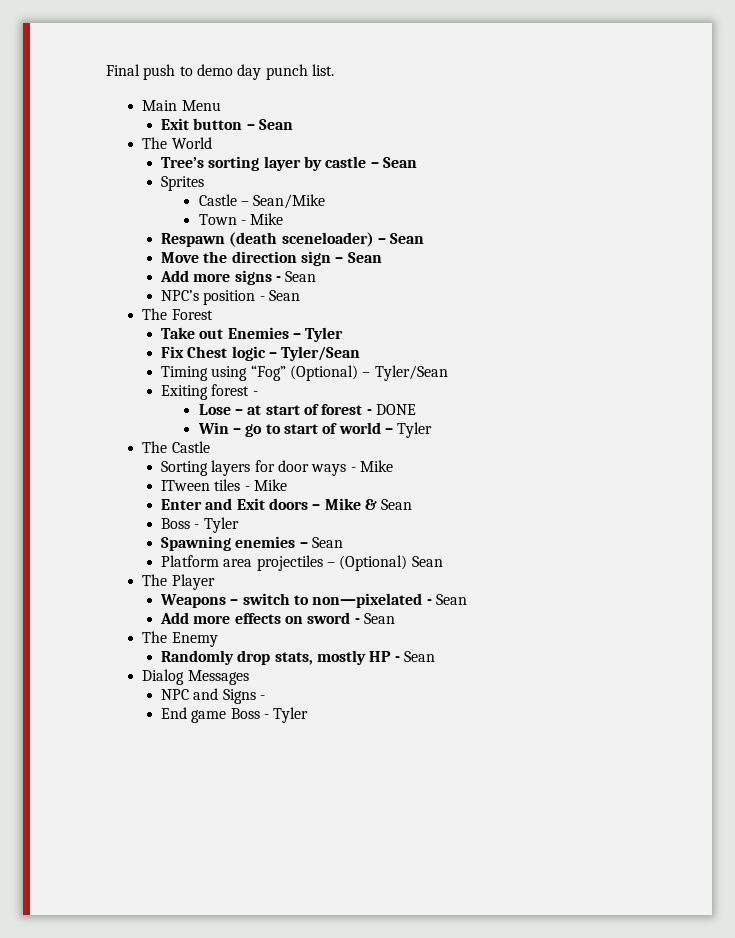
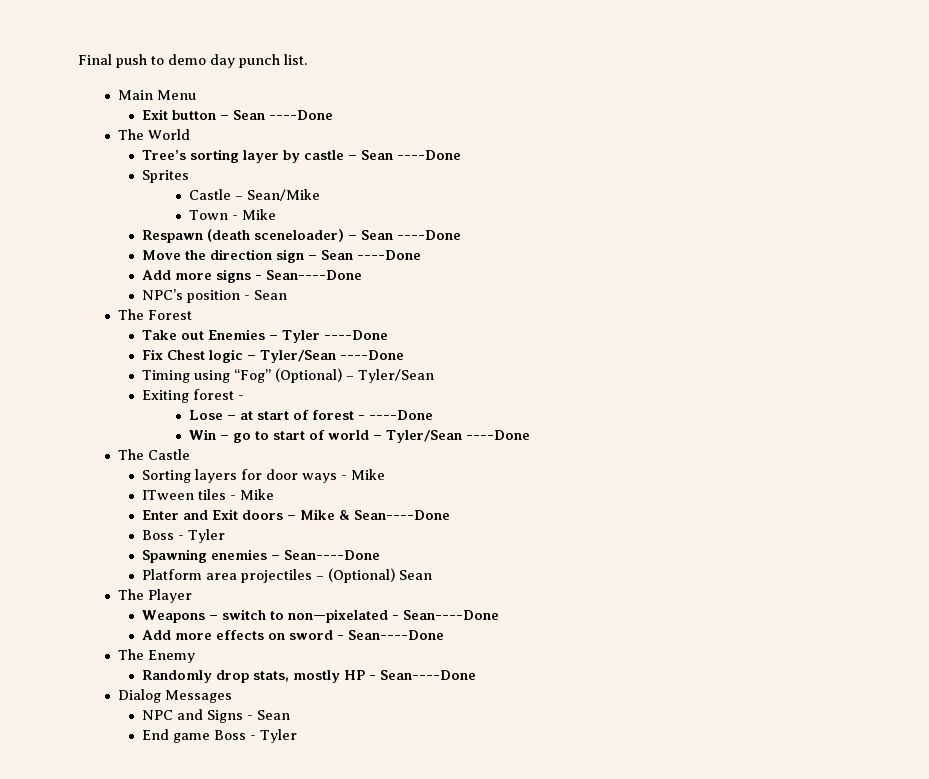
- Exit button – Sean
+ Exit button – Sean ----Done
- Tree’s sorting layer by castle – Sean
+ Tree’s sorting layer by castle – Sean ----Done
- Respawn (death sceneloader) – Sean
+ Respawn (death sceneloader) – Sean ----Done
- Move the direction sign – Sean
+ Move the direction sign – Sean ----Done
- Add more signs - Sean
+ Add more signs - Sean----Done
- Take out Enemies – Tyler
+ Take out Enemies – Tyler ----Done
- Fix Chest logic – Tyler/Sean
+ Fix Chest logic – Tyler/Sean ----Done
- Lose – at start of forest - DONE
+ Lose – at start of forest - ----Done
- Win – go to start of world – Tyler
+ Win – go to start of world – Tyler/Sean ----Done
- Enter and Exit doors – Mike & Sean
+ Enter and Exit doors – Mike & Sean----Done
- Spawning enemies – Sean
+ Spawning enemies – Sean----Done
- Weapons – switch to non—pixelated - Sean
+ Weapons – switch to non—pixelated - Sean----Done
- Add more effects on sword - Sean
+ Add more effects on sword - Sean----Done
- Randomly drop stats, mostly HP - Sean
+ Randomly drop stats, mostly HP - Sean----Done
- NPC and Signs -
+ NPC and Signs - Sean

